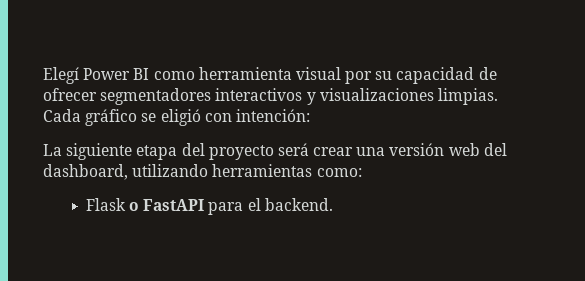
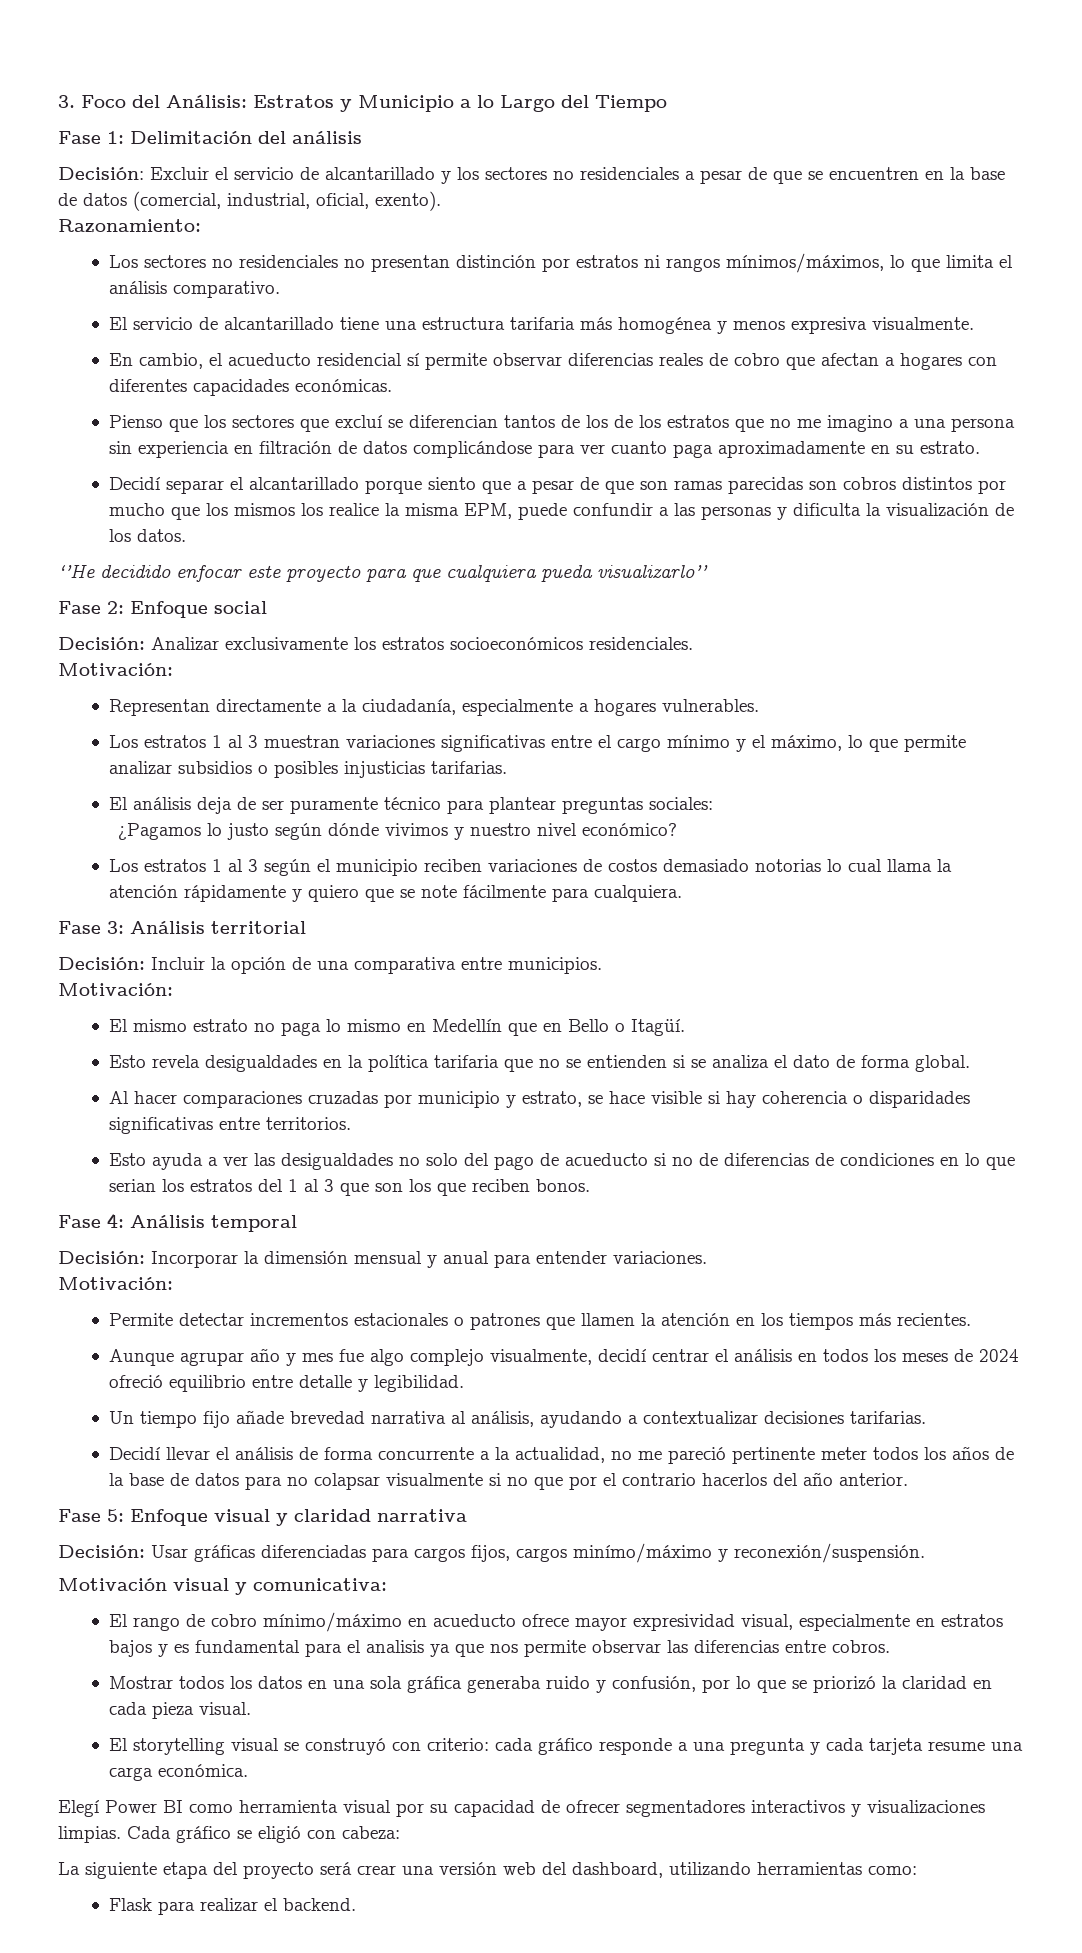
+ 3. Foco del Análisis: Estratos y Municipio a lo Largo del Tiempo
+ Fase 1: Delimitación del análisis
+ Decisión: Excluir el servicio de alcantarillado y los sectores no residenciales a pesar de que se encuentren en la base de datos (comercial, industrial, oficial, exento).
+ Razonamiento:
+ Los sectores no residenciales no presentan distinción por estratos ni rangos mínimos/máximos, lo que limita el análisis comparativo.
+ El servicio de alcantarillado tiene una estructura tarifaria más homogénea y menos expresiva visualmente.
+ En cambio, el acueducto residencial sí permite observar diferencias reales de cobro que afectan a hogares con diferentes capacidades económicas.
+ Pienso que los sectores que excluí se diferencian tantos de los de los estratos que no me imagino a una persona sin experiencia en filtración de datos complicándose para ver cuanto paga aproximadamente en su estrato.
+ Decidí separar el alcantarillado porque siento que a pesar de que son ramas parecidas son cobros distintos por mucho que los mismos los realice la misma EPM, puede confundir a las personas y dificulta la visualización de los datos.
+ ‘’He decidido enfocar este proyecto para que cualquiera pueda visualizarlo’’
+ Fase 2: Enfoque social
+ Decisión: Analizar exclusivamente los estratos socioeconómicos residenciales.
+ Motivación:
+ Representan directamente a la ciudadanía, especialmente a hogares vulnerables.
+ Los estratos 1 al 3 muestran variaciones significativas entre el cargo mínimo y el máximo, lo que permite analizar subsidios o posibles injusticias tarifarias.
+ El análisis deja de ser puramente técnico para plantear preguntas sociales:
+ ¿Pagamos lo justo según dónde vivimos y nuestro nivel económico?
+ Los estratos 1 al 3 según el municipio reciben variaciones de costos demasiado notorias lo cual llama la atención rápidamente y quiero que se note fácilmente para cualquiera.
+ Fase 3: Análisis territorial
+ Decisión: Incluir la opción de una comparativa entre municipios.
+ Motivación:
+ El mismo estrato no paga lo mismo en Medellín que en Bello o Itagüí.
+ Esto revela desigualdades en la política tarifaria que no se entienden si se analiza el dato de forma global.
+ Al hacer comparaciones cruzadas por municipio y estrato, se hace visible si hay coherencia o disparidades significativas entre territorios.
+ Esto ayuda a ver las desigualdades no solo del pago de acueducto si no de diferencias de condiciones en lo que serian los estratos del 1 al 3 que son los que reciben bonos.
+ Fase 4: Análisis temporal
+ Decisión: Incorporar la dimensión mensual y anual para entender variaciones.
+ Motivación:
+ Permite detectar incrementos estacionales o patrones que llamen la atención en los tiempos más recientes.
+ Aunque agrupar año y mes fue algo complejo visualmente, decidí centrar el análisis en todos los meses de 2024 ofreció equilibrio entre detalle y legibilidad.
+ Un tiempo fijo añade brevedad narrativa al análisis, ayudando a contextualizar decisiones tarifarias.
+ Decidí llevar el análisis de forma concurrente a la actualidad, no me pareció pertinente meter todos los años de la base de datos para no colapsar visualmente si no que por el contrario hacerlos del año anterior.
+ Fase 5: Enfoque visual y claridad narrativa
+ Decisión: Usar gráficas diferenciadas para cargos fijos, cargos minímo/máximo y reconexión/suspensión.
+ Motivación visual y comunicativa:
+ El rango de cobro mínimo/máximo en acueducto ofrece mayor expresividad visual, especialmente en estratos bajos y es fundamental para el analisis ya que nos permite observar las diferencias entre cobros.
+ Mostrar todos los datos en una sola gráfica generaba ruido y confusión, por lo que se priorizó la claridad en cada pieza visual.
+ El storytelling visual se construyó con criterio: cada gráfico responde a una pregunta y cada tarjeta resume una carga económica.
- Cada gráfico se eligió con intención:
+ Cada gráfico se eligió con cabeza:
- Flask o FastAPI para el backend.
+ Flask para realizar el backend.

